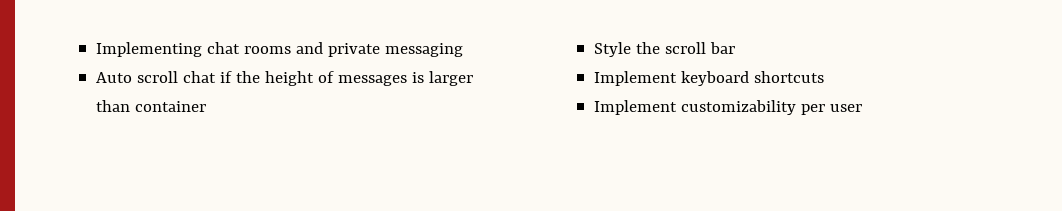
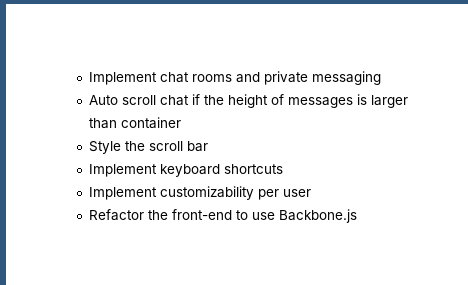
- Implementing chat rooms and private messaging
+ Implement chat rooms and private messaging
+ Refactor the front-end to use Backbone.js

